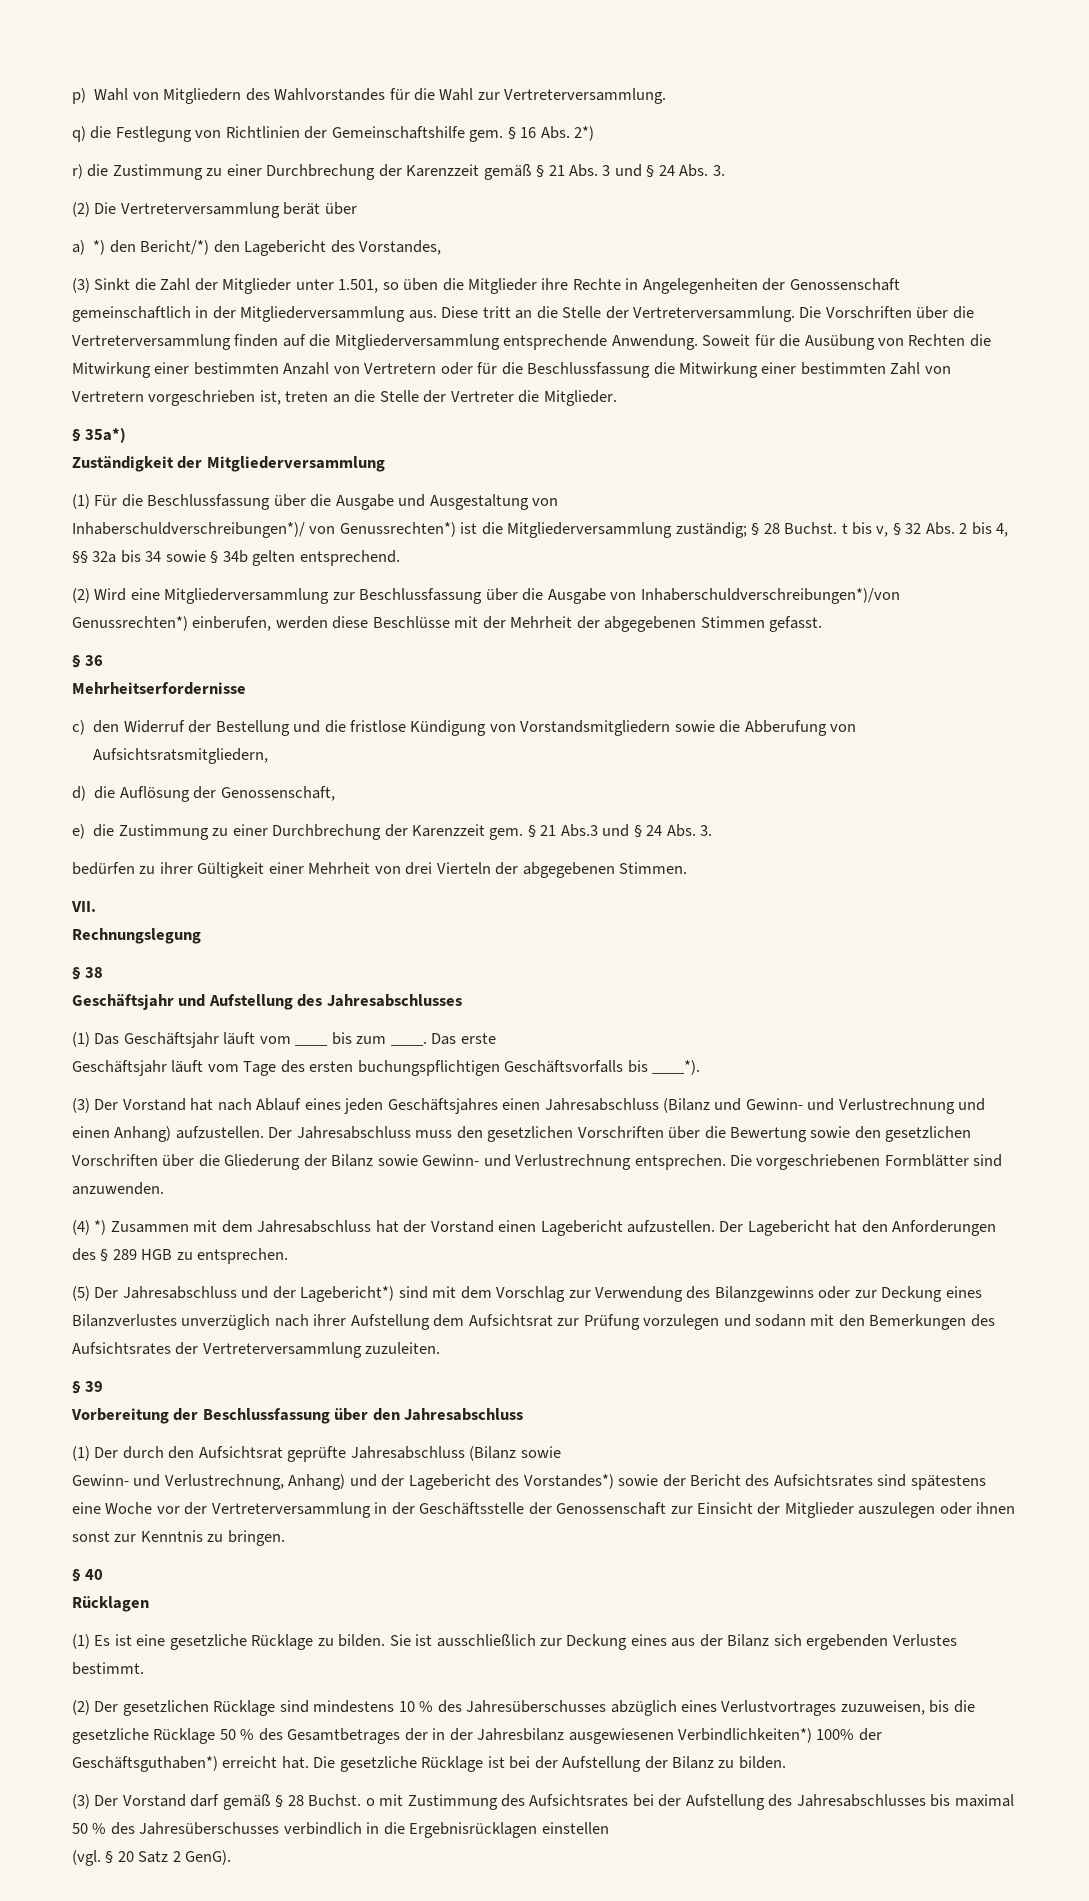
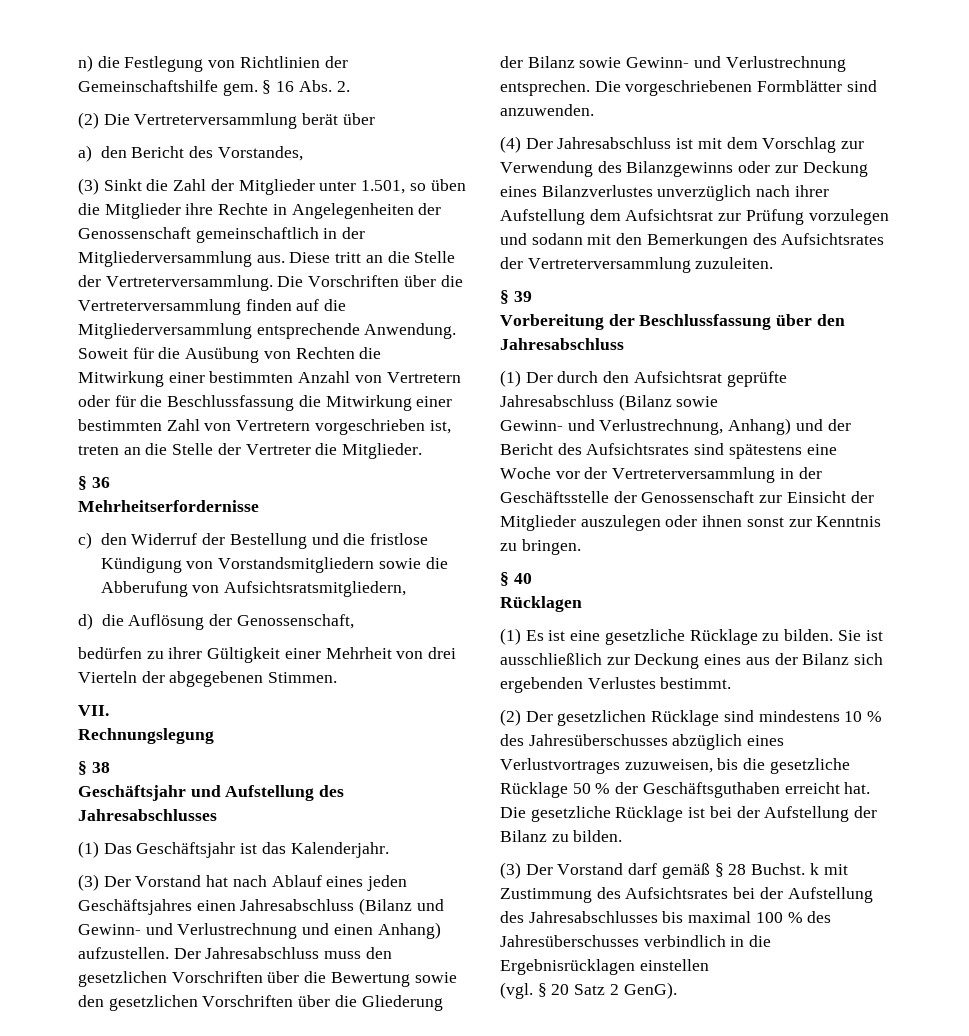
- p) Wahl von Mitgliedern des Wahlvorstandes für die Wahl zur Vertreterversammlung.
- q) die Festlegung von Richtlinien der Gemeinschaftshilfe gem.
+ n) die Festlegung von Richtlinien der Gemeinschaftshilfe gem.
- § 16 Abs. 2*)
- r) die Zustimmung zu einer Durchbrechung der Karenzzeit gemäß § 21 Abs. 3 und § 24 Abs. 3.
+ § 16 Abs. 2.
- a) *) den Bericht/*) den Lagebericht des Vorstandes,
+ a) den Bericht des Vorstandes,
- § 35a*)
- Zuständigkeit der Mitgliederversammlung
- (1) Für die Beschlussfassung über die Ausgabe und Ausgestaltung von
- Inhaberschuldverschreibungen*)/ von Genussrechten*) ist die Mitgliederversammlung zuständig; § 28 Buchst. t bis v, § 32 Abs. 2 bis 4, §§ 32a bis 34 sowie § 34b gelten entsprechend.
- (2) Wird eine Mitgliederversammlung zur Beschlussfassung über die Ausgabe von Inhaberschuldverschreibungen*)/von Genussrechten*) einberufen, werden diese Beschlüsse mit der Mehrheit der abgegebenen Stimmen gefasst.
- e) die Zustimmung zu einer Durchbrechung der Karenzzeit gem. § 21 Abs.3 und § 24 Abs. 3.
- (1) Das Geschäftsjahr läuft vom ____ bis zum ____. Das erste
- Geschäftsjahr läuft vom Tage des ersten buchungspflichtigen Geschäftsvorfalls bis ____*).
+ (1) Das Geschäftsjahr ist das Kalenderjahr.
- (4) *) Zusammen mit dem Jahresabschluss hat der Vorstand einen Lagebericht aufzustellen. Der Lagebericht hat den Anforderungen des § 289 HGB zu entsprechen.
- (5) Der Jahresabschluss und der Lagebericht*) sind mit dem Vorschlag zur Verwendung des Bilanzgewinns oder zur Deckung eines Bilanzverlustes unverzüglich nach ihrer Aufstellung dem Aufsichtsrat zur Prüfung vorzulegen und sodann mit den Bemerkungen des Aufsichtsrates der Vertreterversammlung zuzuleiten.
+ (4) Der Jahresabschluss ist mit dem Vorschlag zur Verwendung des Bilanzgewinns oder zur Deckung eines Bilanzverlustes unverzüglich nach ihrer Aufstellung dem Aufsichtsrat zur Prüfung vorzulegen und sodann mit den Bemerkungen des Aufsichtsrates der Vertreterversammlung zuzuleiten.
- Gewinn- und Verlustrechnung, Anhang) und der Lagebericht des Vorstandes*) sowie der Bericht des Aufsichtsrates sind spätestens eine Woche vor der Vertreterversammlung in der Geschäftsstelle der Genossenschaft zur Einsicht der Mitglieder auszulegen oder ihnen sonst zur Kenntnis zu bringen.
+ Gewinn- und Verlustrechnung, Anhang) und der Bericht des Aufsichtsrates sind spätestens eine Woche vor der Vertreterversammlung in der Geschäftsstelle der Genossenschaft zur Einsicht der Mitglieder auszulegen oder ihnen sonst zur Kenntnis zu bringen.
- (2) Der gesetzlichen Rücklage sind mindestens 10 % des Jahresüberschusses abzüglich eines Verlustvortrages zuzuweisen, bis die gesetzliche Rücklage 50 % des Gesamtbetrages der in der Jahresbilanz ausgewiesenen Verbindlichkeiten*) 100% der Geschäftsguthaben*) erreicht hat.
+ (2) Der gesetzlichen Rücklage sind mindestens 10 % des Jahresüberschusses abzüglich eines Verlustvortrages zuzuweisen, bis die gesetzliche Rücklage 50 % der Geschäftsguthaben erreicht hat.
- (3) Der Vorstand darf gemäß § 28 Buchst. o mit Zustimmung des Aufsichtsrates bei der Aufstellung des Jahresabschlusses bis maximal 50 % des Jahresüberschusses verbindlich in die Ergebnisrücklagen einstellen
+ (3) Der Vorstand darf gemäß § 28 Buchst. k mit Zustimmung des Aufsichtsrates bei der Aufstellung des Jahresabschlusses bis maximal 100 % des Jahresüberschusses verbindlich in die Ergebnisrücklagen einstellen

